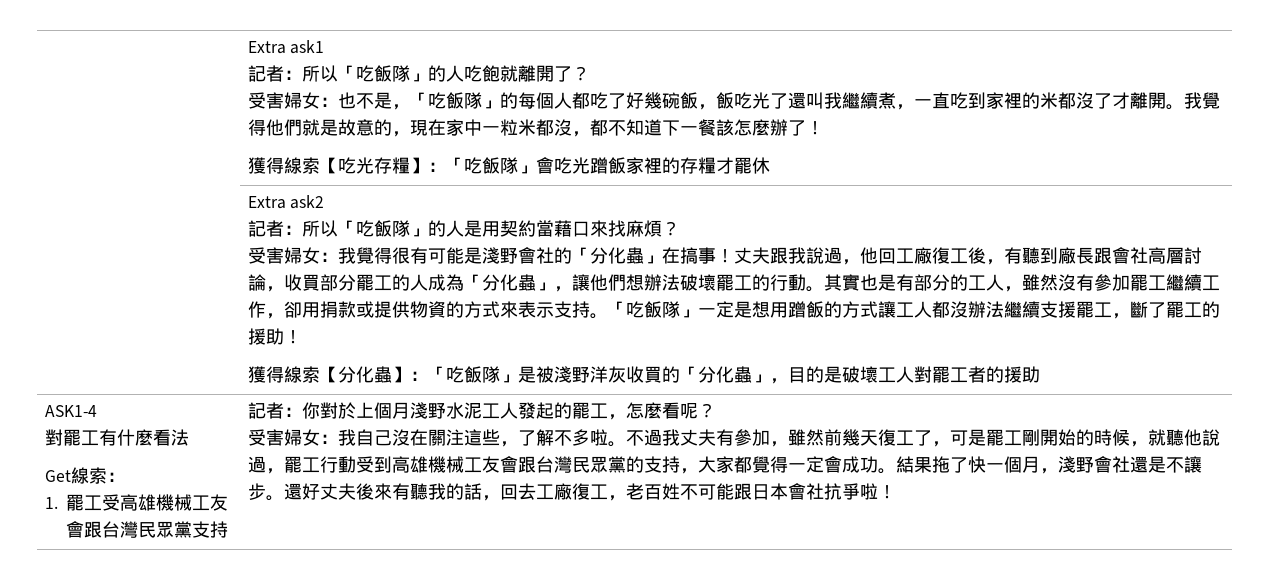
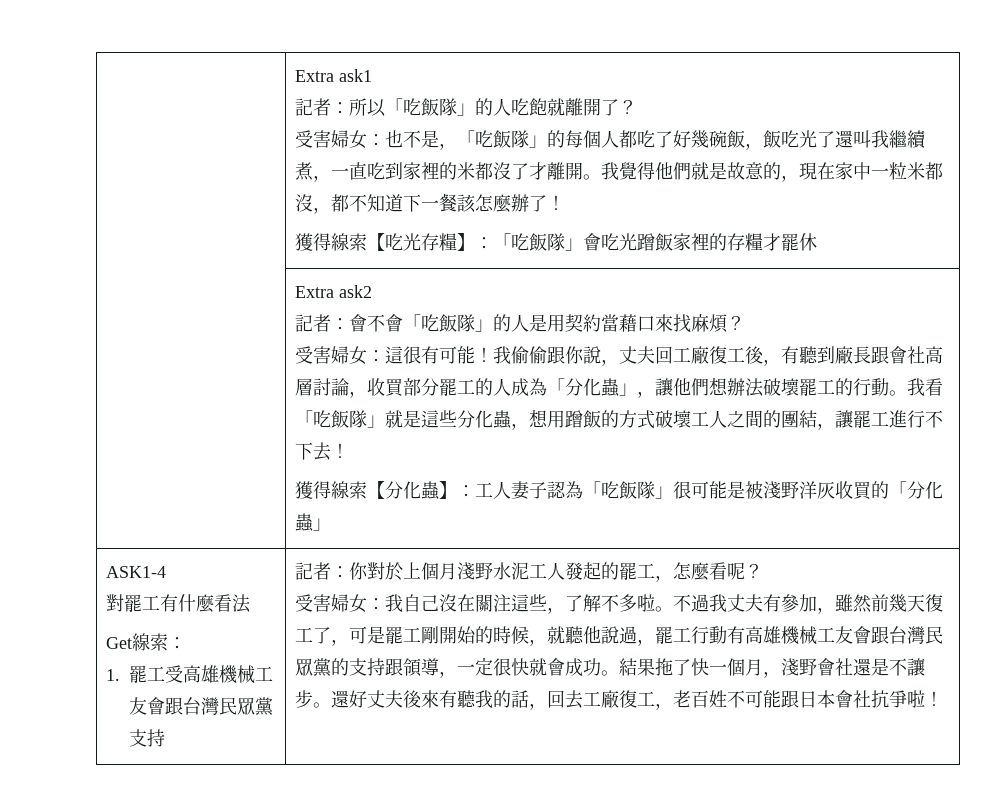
- 記者：所以「吃飯隊」的人是用契約當藉口來找麻煩？
+ 記者：會不會「吃飯隊」的人是用契約當藉口來找麻煩？
- 受害婦女：我覺得很有可能是淺野會社的「分化蟲」在搞事！丈夫跟我說過，他回工廠復工後，有聽到廠長跟會社高層討論，收買部分罷工的人成為「分化蟲」，讓他們想辦法破壞罷工的行動。
+ 受害婦女：這很有可能！我偷偷跟你說，丈夫回工廠復工後，有聽到廠長跟會社高層討論，收買部分罷工的人成為「分化蟲」，讓他們想辦法破壞罷工的行動。
- 其實也是有部分的工人，雖然沒有參加罷工繼續工作，卻用捐款或提供物資的方式來表示支持。「吃飯隊」一定是想用蹭飯的方式讓工人都沒辦法繼續支援罷工，斷了罷工的援助！
+ 我看「吃飯隊」就是這些分化蟲，想用蹭飯的方式破壞工人之間的團結，讓罷工進行不下去！
- 獲得線索【分化蟲】：「吃飯隊」是被淺野洋灰收買的「分化蟲」，目的是破壞工人對罷工者的援助
+ 獲得線索【分化蟲】：工人妻子認為「吃飯隊」很可能是被淺野洋灰收買的「分化蟲」
- 不過我丈夫有參加，雖然前幾天復工了，可是罷工剛開始的時候，就聽他說過，罷工行動受到高雄機械工友會跟台灣民眾黨的支持，大家都覺得一定會成功。
+ 不過我丈夫有參加，雖然前幾天復工了，可是罷工剛開始的時候，就聽他說過，罷工行動有高雄機械工友會跟台灣民眾黨的支持跟領導，一定很快就會成功。

